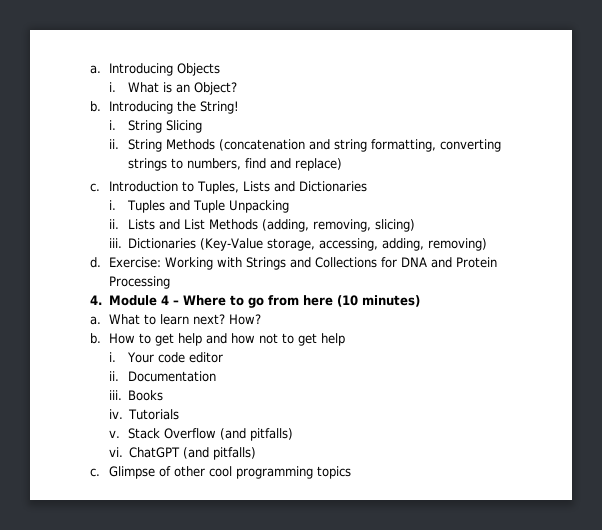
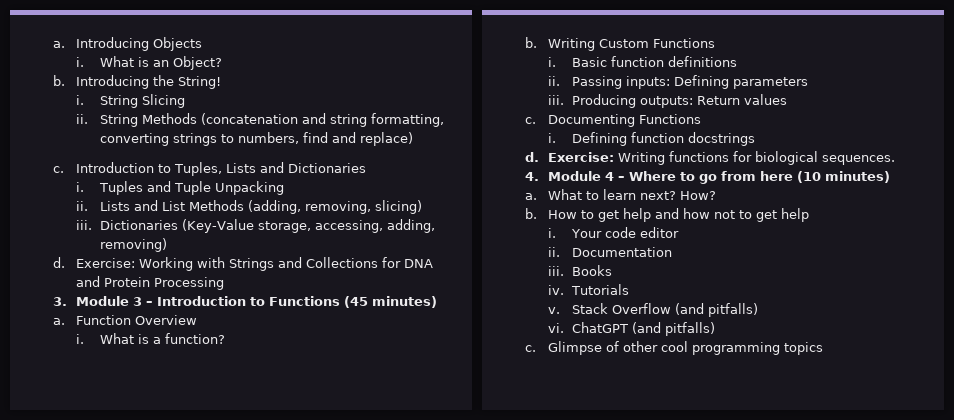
+ 3. Module 3 – Introduction to Functions (45 minutes)
+ a. Function Overview
+ i. What is a function?
+ b. Writing Custom Functions
+ i. Basic function definitions
+ ii. Passing inputs: Defining parameters
+ iii. Producing outputs: Return values
+ c. Documenting Functions
+ i. Defining function docstrings
+ d. Exercise: Writing functions for biological sequences.

